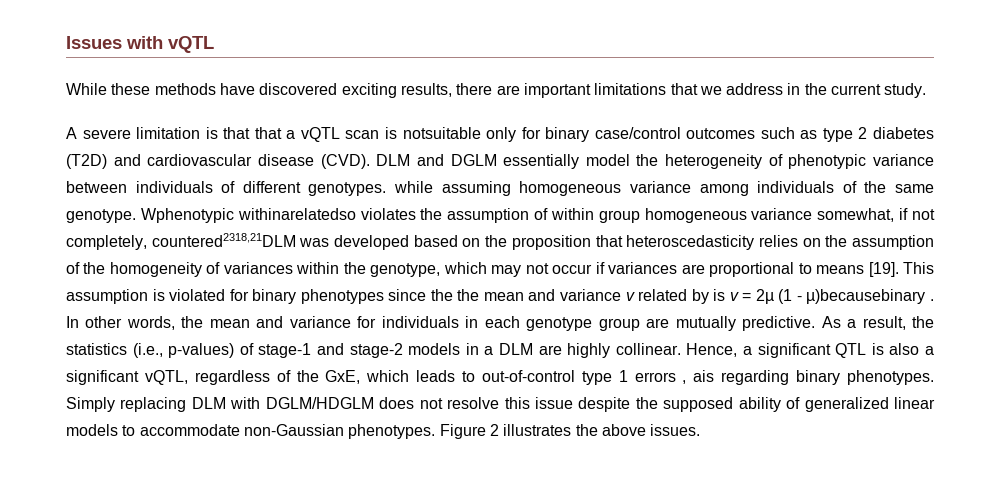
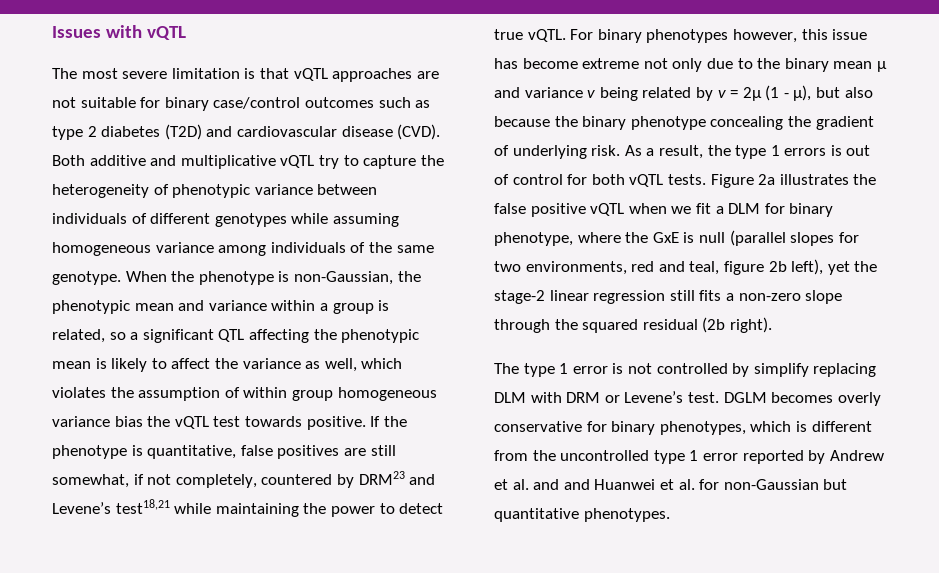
- While these methods have discovered exciting results, there are important limitations that we address in the current study.
- A severe limitation is that that a vQTL scan is notsuitable only for binary case/control outcomes such as type 2 diabetes (T2D) and cardiovascular disease (CVD).
+ The most severe limitation is that vQTL approaches are not suitable for binary case/control outcomes such as type 2 diabetes (T2D) and cardiovascular disease (CVD).
- DLM and DGLM essentially model the heterogeneity of phenotypic variance between individuals of different genotypes. while assuming homogeneous variance among individuals of the same genotype.
+ Both additive and multiplicative vQTL try to capture the heterogeneity of phenotypic variance between individuals of different genotypes while assuming homogeneous variance among individuals of the same genotype.
- Wphenotypic withinarelatedso violates the assumption of within group homogeneous variance somewhat, if not completely, countered2318,21DLM was developed based on the proposition that heteroscedasticity relies on the assumption of the homogeneity of variances within the genotype, which may not occur if variances are proportional to means [19]. This assumption is violated for binary phenotypes since the the mean and variance v related by is v = 2µ (1 - µ)becausebinary . In other words, the mean and variance for individuals in each genotype group are mutually predictive. As a result, the statistics (i.e., p-values) of stage-1 and stage-2 models in a DLM are highly collinear. Hence, a significant QTL is also a significant vQTL, regardless of the GxE, which leads to out-of-control type 1 errors , ais regarding binary phenotypes. Simply replacing DLM with DGLM/HDGLM does not resolve this issue despite the supposed ability of generalized linear models to accommodate non-Gaussian phenotypes. Figure 2 illustrates the above issues.
+ When the phenotype is non-Gaussian, the phenotypic mean and variance within a group is related, so a significant QTL affecting the phenotypic mean is likely to affect the variance as well, which violates the assumption of within group homogeneous variance bias the vQTL test towards positive. If the phenotype is quantitative, false positives are still somewhat, if not completely, countered by DRM23 and Levene’s test18,21 while maintaining the power to detect true vQTL. For binary phenotypes however, this issue has become extreme not only due to the binary mean µ and variance v being related by v = 2µ (1 - µ), but also because the binary phenotype concealing the gradient of underlying risk. As a result, the type 1 errors is out of control for both vQTL tests. Figure 2a illustrates the false positive vQTL when we fit a DLM for binary phenotype, where the GxE is null (parallel slopes for two environments, red and teal, figure 2b left), yet the stage-2 linear regression still fits a non-zero slope through the squared residual (2b right).
+ The type 1 error is not controlled by simplify replacing DLM with DRM or Levene’s test. DGLM becomes overly conservative for binary phenotypes, which is different from the uncontrolled type 1 error reported by Andrew et al. and and Huanwei et al. for non-Gaussian but quantitative phenotypes.

